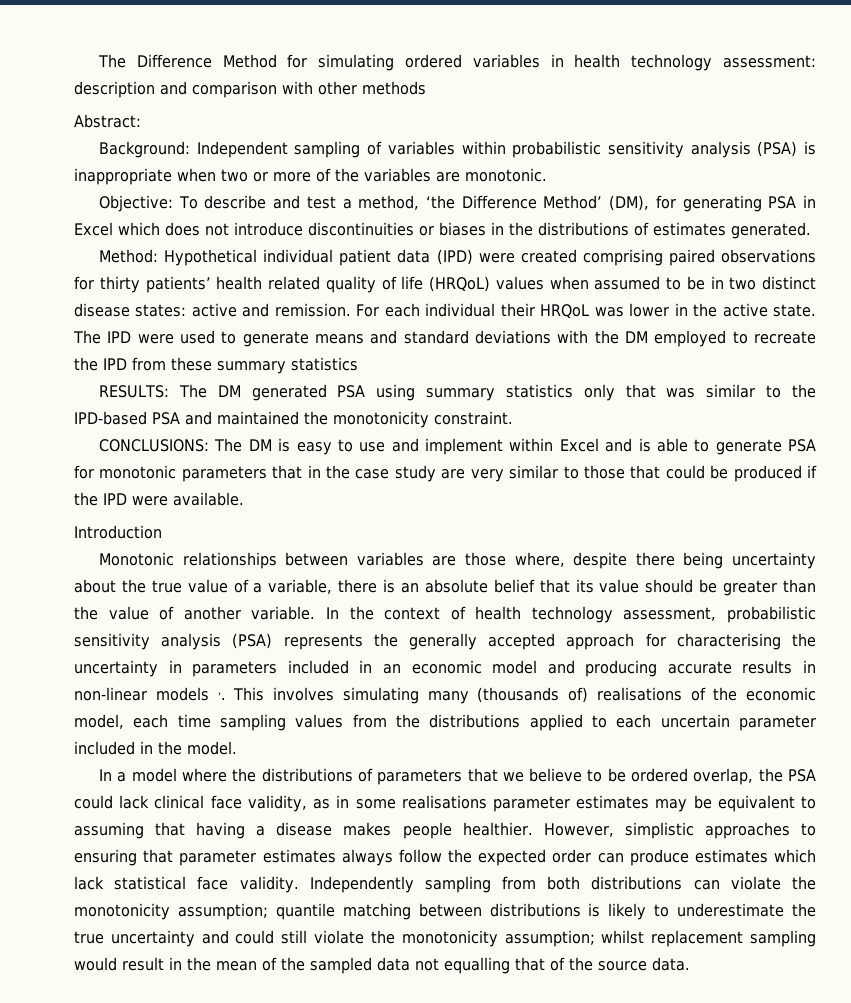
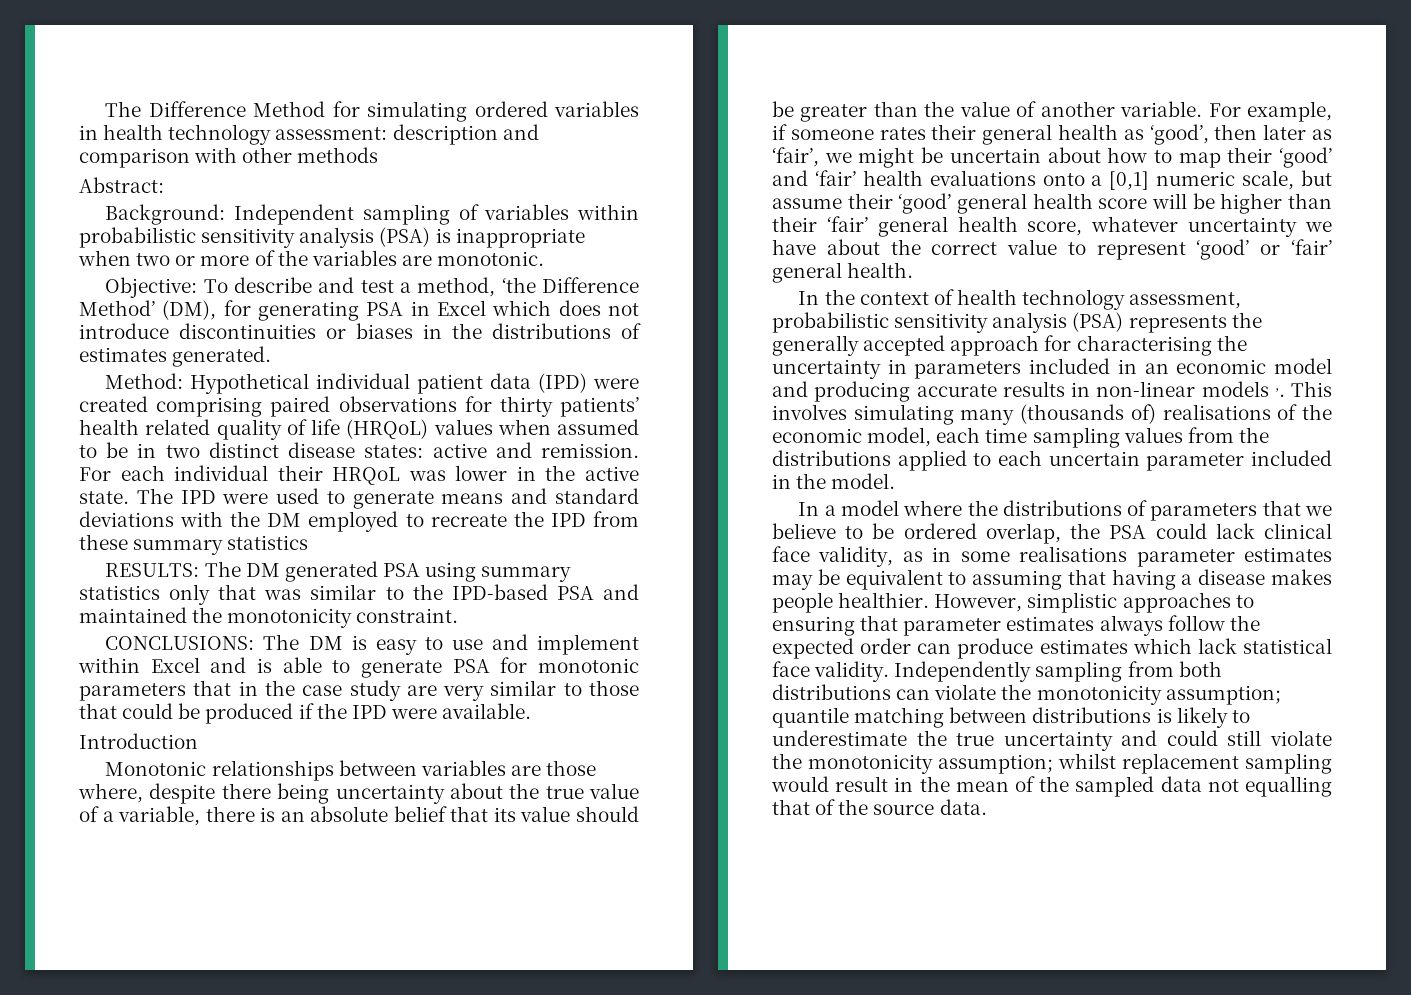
- Monotonic relationships between variables are those where, despite there being uncertainty about the true value of a variable, there is an absolute belief that its value should be greater than the value of another variable. In the context of health technology assessment, probabilistic sensitivity analysis (PSA) represents the generally accepted approach for characterising the uncertainty in parameters included in an economic model and producing accurate results in non-linear models ,.
+ Monotonic relationships between variables are those where, despite there being uncertainty about the true value of a variable, there is an absolute belief that its value should be greater than the value of another variable. For example, if someone rates their general health as ‘good’, then later as ‘fair’, we might be uncertain about how to map their ‘good’ and ‘fair’ health evaluations onto a [0,1] numeric scale, but assume their ‘good’ general health score will be higher than their ‘fair’ general health score, whatever uncertainty we have about the correct value to represent ‘good’ or ‘fair’ general health.
+ In the context of health technology assessment, probabilistic sensitivity analysis (PSA) represents the generally accepted approach for characterising the uncertainty in parameters included in an economic model and producing accurate results in non-linear models ,.

